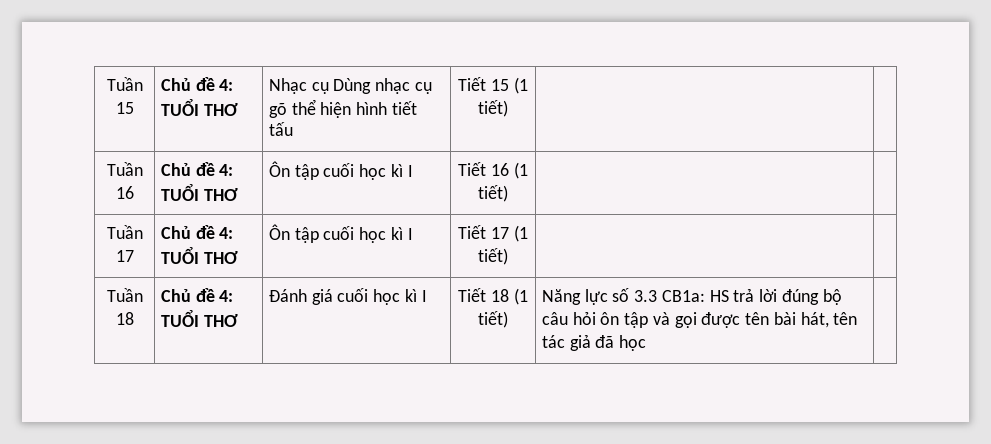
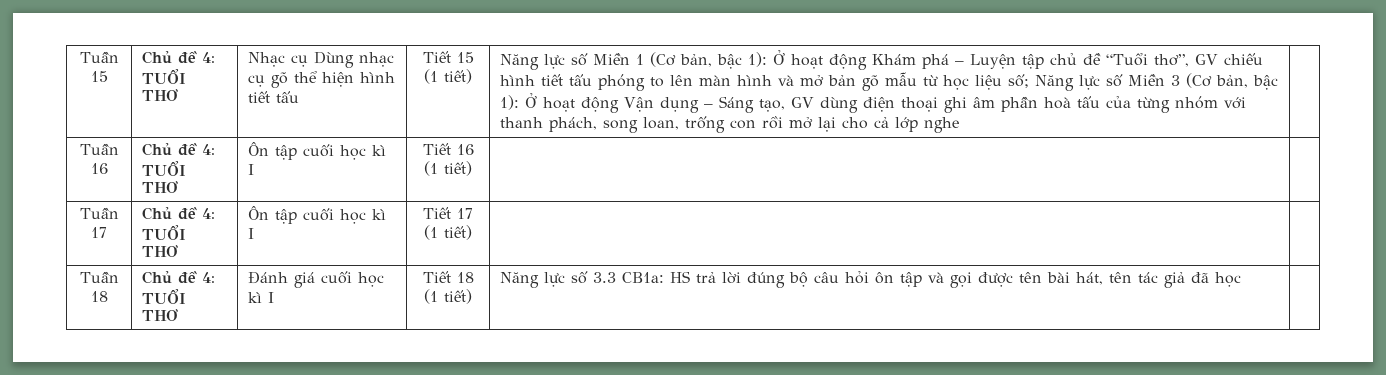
+ Năng lực số Miền 1 (Cơ bản, bậc 1): Ở hoạt động Khám phá – Luyện tập chủ đề “Tuổi thơ”, GV chiếu hình tiết tấu phóng to lên màn hình và mở bản gõ mẫu từ học liệu số; Năng lực số Miền 3 (Cơ bản, bậc 1): Ở hoạt động Vận dụng – Sáng tạo, GV dùng điện thoại ghi âm phần hoà tấu của từng nhóm với thanh phách, song loan, trống con rồi mở lại cho cả lớp nghe

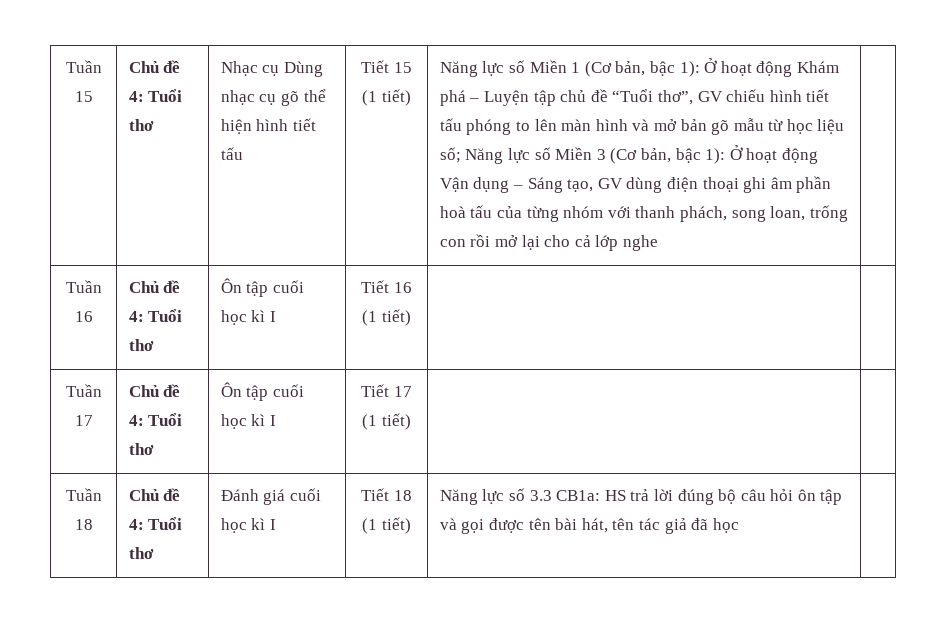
- Tuần 15 | Chủ đề 4: TUỔI THƠ
+ Tuần 15 | Chủ đề 4: Tuổi thơ
- Tuần 16 | Chủ đề 4: TUỔI THƠ | Ôn tập cuối học kì I | Tiết 16 (1 tiết) | |
+ Tuần 16 | Chủ đề 4: Tuổi thơ | Ôn tập cuối học kì I | Tiết 16 (1 tiết) | |
- Tuần 17 | Chủ đề 4: TUỔI THƠ | Ôn tập cuối học kì I | Tiết 17 (1 tiết) | |
+ Tuần 17 | Chủ đề 4: Tuổi thơ | Ôn tập cuối học kì I | Tiết 17 (1 tiết) | |
- Tuần 18 | Chủ đề 4: TUỔI THƠ
+ Tuần 18 | Chủ đề 4: Tuổi thơ

